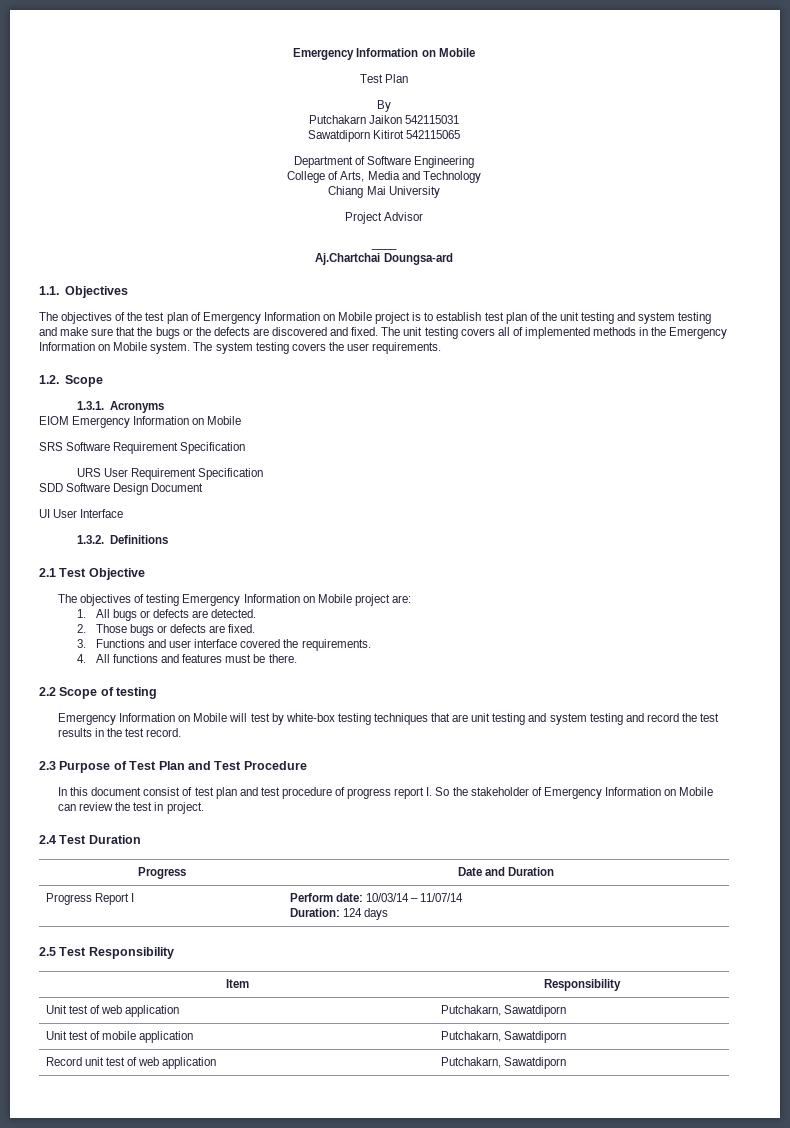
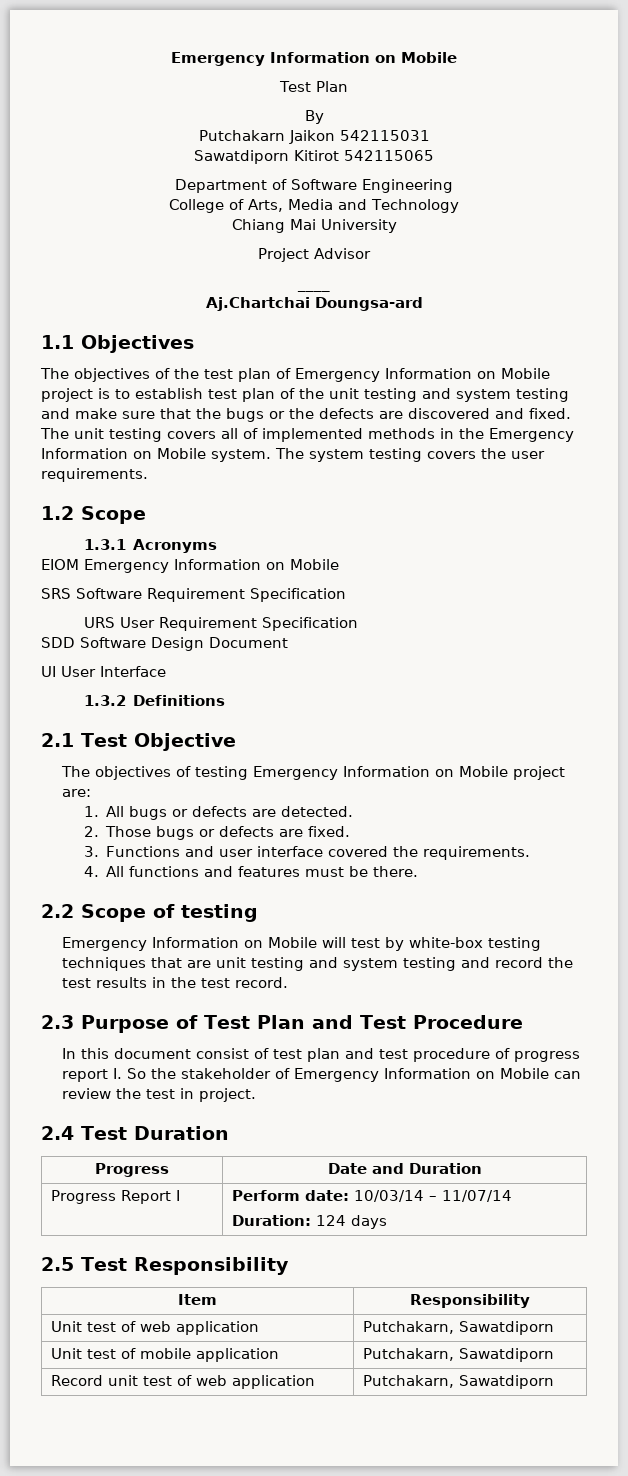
- 1.1. Objectives
+ 1.1 Objectives
- 1.2. Scope
+ 1.2 Scope
- 1.3.1. Acronyms
+ 1.3.1 Acronyms
- 1.3.2. Definitions
+ 1.3.2 Definitions

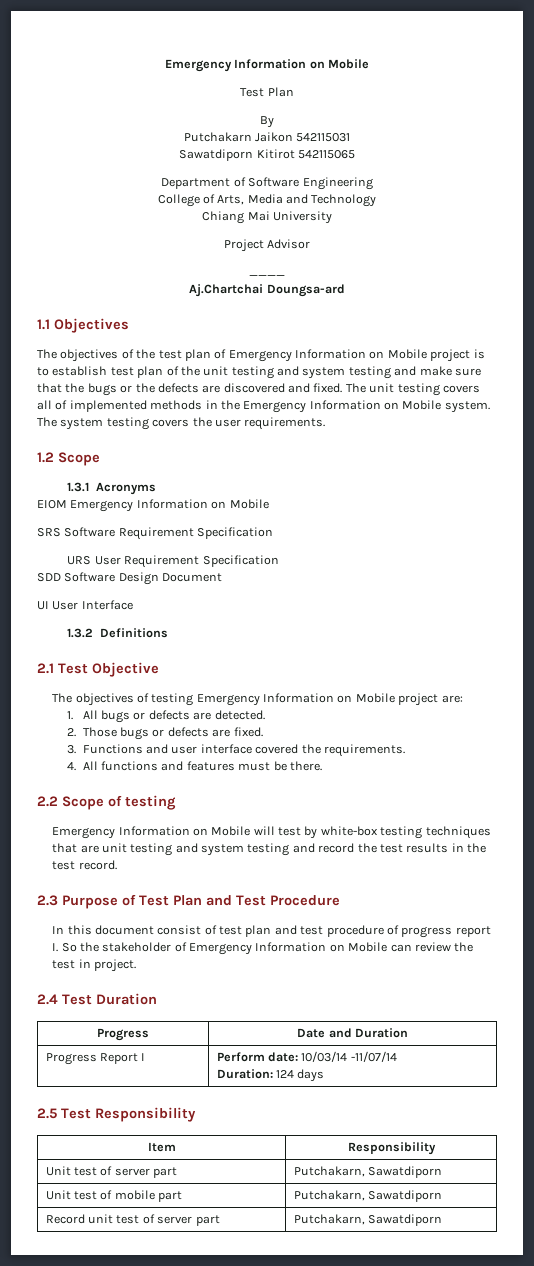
- Progress Report I | Perform date: 10/03/14 – 11/07/14
+ Progress Report I | Perform date: 10/03/14 -11/07/14
- Unit test of web application | Putchakarn, Sawatdiporn
+ Unit test of server part | Putchakarn, Sawatdiporn
- Unit test of mobile application | Putchakarn, Sawatdiporn
+ Unit test of mobile part | Putchakarn, Sawatdiporn
- Record unit test of web application | Putchakarn, Sawatdiporn
+ Record unit test of server part | Putchakarn, Sawatdiporn

